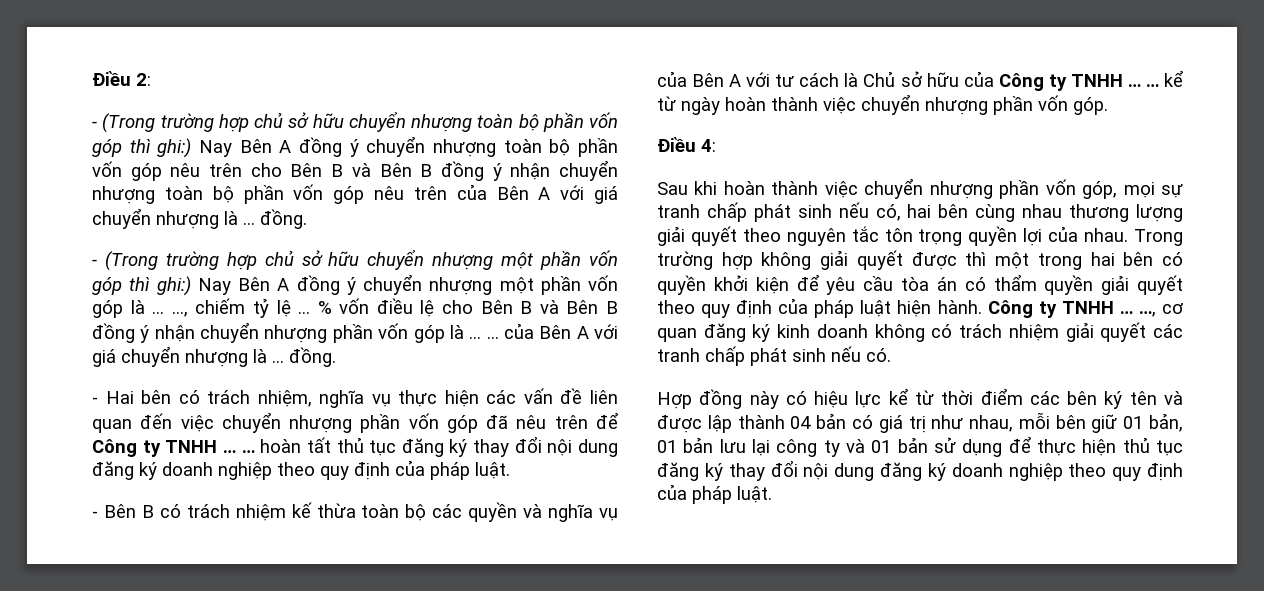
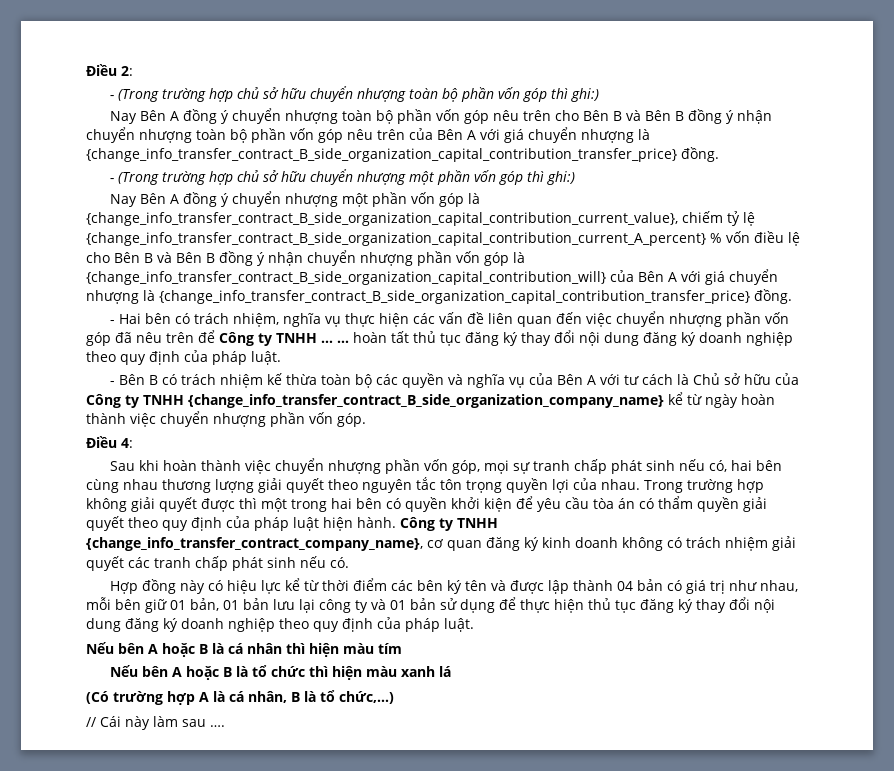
- - (Trong trường hợp chủ sở hữu chuyển nhượng toàn bộ phần vốn góp thì ghi:) Nay Bên A đồng ý chuyển nhượng toàn bộ phần vốn góp nêu trên cho Bên B và Bên B đồng ý nhận chuyển nhượng toàn bộ phần vốn góp nêu trên của Bên A với giá chuyển nhượng là … đồng.
+ - (Trong trường hợp chủ sở hữu chuyển nhượng toàn bộ phần vốn góp thì ghi:)
+ Nay Bên A đồng ý chuyển nhượng toàn bộ phần vốn góp nêu trên cho Bên B và Bên B đồng ý nhận chuyển nhượng toàn bộ phần vốn góp nêu trên của Bên A với giá chuyển nhượng là {change_info_transfer_contract_B_side_organization_capital_contribution_transfer_price} đồng.
- - (Trong trường hợp chủ sở hữu chuyển nhượng một phần vốn góp thì ghi:) Nay Bên A đồng ý chuyển nhượng một phần vốn góp là ... ..., chiếm tỷ lệ ... % vốn điều lệ cho Bên B và Bên B đồng ý nhận chuyển nhượng phần vốn góp là ... ... của Bên A với giá chuyển nhượng là … đồng.
+ - (Trong trường hợp chủ sở hữu chuyển nhượng một phần vốn góp thì ghi:)
+ Nay Bên A đồng ý chuyển nhượng một phần vốn góp là {change_info_transfer_contract_B_side_organization_capital_contribution_current_value}, chiếm tỷ lệ {change_info_transfer_contract_B_side_organization_capital_contribution_current_A_percent} % vốn điều lệ cho Bên B và Bên B đồng ý nhận chuyển nhượng phần vốn góp là {change_info_transfer_contract_B_side_organization_capital_contribution_will} của Bên A với giá chuyển nhượng là {change_info_transfer_contract_B_side_organization_capital_contribution_transfer_price} đồng.
- - Bên B có trách nhiệm kế thừa toàn bộ các quyền và nghĩa vụ của Bên A với tư cách là Chủ sở hữu của Công ty TNHH … … kể từ ngày hoàn thành việc chuyển nhượng phần vốn góp.
+ - Bên B có trách nhiệm kế thừa toàn bộ các quyền và nghĩa vụ của Bên A với tư cách là Chủ sở hữu của Công ty TNHH {change_info_transfer_contract_B_side_organization_company_name} kể từ ngày hoàn thành việc chuyển nhượng phần vốn góp.
- Công ty TNHH … …, cơ quan đăng ký kinh doanh không có trách nhiệm giải quyết các tranh chấp phát sinh nếu có.
+ Công ty TNHH {change_info_transfer_contract_company_name}, cơ quan đăng ký kinh doanh không có trách nhiệm giải quyết các tranh chấp phát sinh nếu có.
+ Nếu bên A hoặc B là cá nhân thì hiện màu tím
+ Nếu bên A hoặc B là tổ chức thì hiện màu xanh lá
+ (Có trường hợp A là cá nhân, B là tổ chức,…)
+ // Cái này làm sau ….

